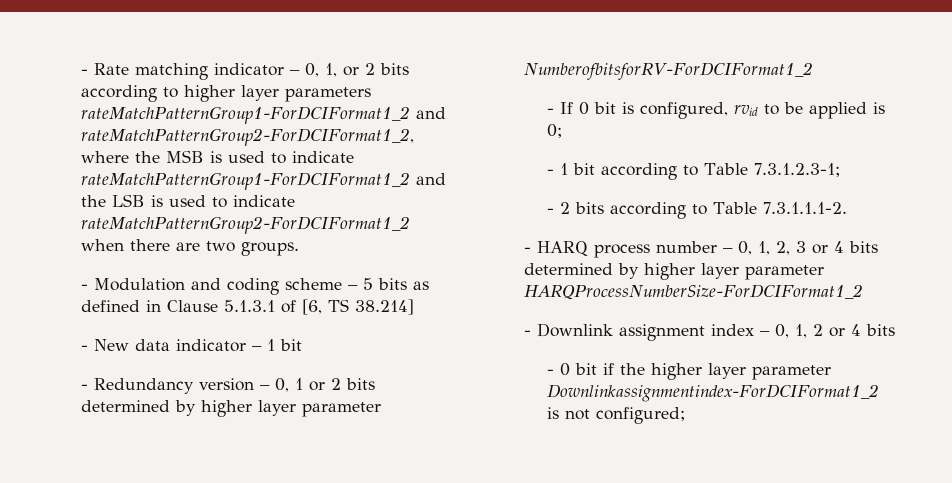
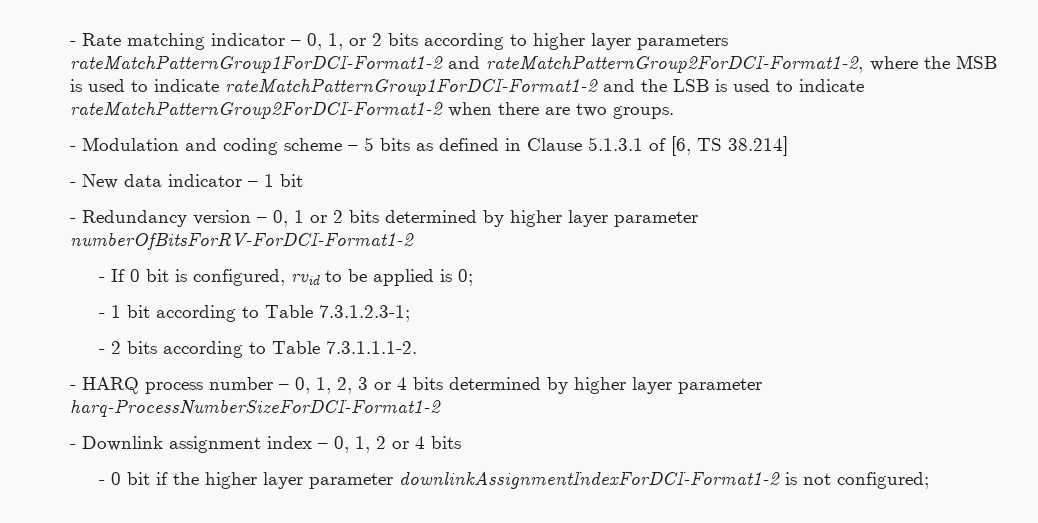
- - Rate matching indicator – 0, 1, or 2 bits according to higher layer parameters rateMatchPatternGroup1-ForDCIFormat1_2 and rateMatchPatternGroup2-ForDCIFormat1_2, where the MSB is used to indicate rateMatchPatternGroup1-ForDCIFormat1_2 and the LSB is used to indicate rateMatchPatternGroup2-ForDCIFormat1_2 when there are two groups.
+ - Rate matching indicator – 0, 1, or 2 bits according to higher layer parameters rateMatchPatternGroup1ForDCI-Format1-2 and rateMatchPatternGroup2ForDCI-Format1-2, where the MSB is used to indicate rateMatchPatternGroup1ForDCI-Format1-2 and the LSB is used to indicate rateMatchPatternGroup2ForDCI-Format1-2 when there are two groups.
- - Redundancy version – 0, 1 or 2 bits determined by higher layer parameter NumberofbitsforRV-ForDCIFormat1_2
+ - Redundancy version – 0, 1 or 2 bits determined by higher layer parameter numberOfBitsForRV-ForDCI-Format1-2
- - HARQ process number – 0, 1, 2, 3 or 4 bits determined by higher layer parameter HARQProcessNumberSize-ForDCIFormat1_2
+ - HARQ process number – 0, 1, 2, 3 or 4 bits determined by higher layer parameter harq-ProcessNumberSizeForDCI-Format1-2
- - 0 bit if the higher layer parameter Downlinkassignmentindex-ForDCIFormat1_2 is not configured;
+ - 0 bit if the higher layer parameter downlinkAssignmentIndexForDCI-Format1-2 is not configured;

